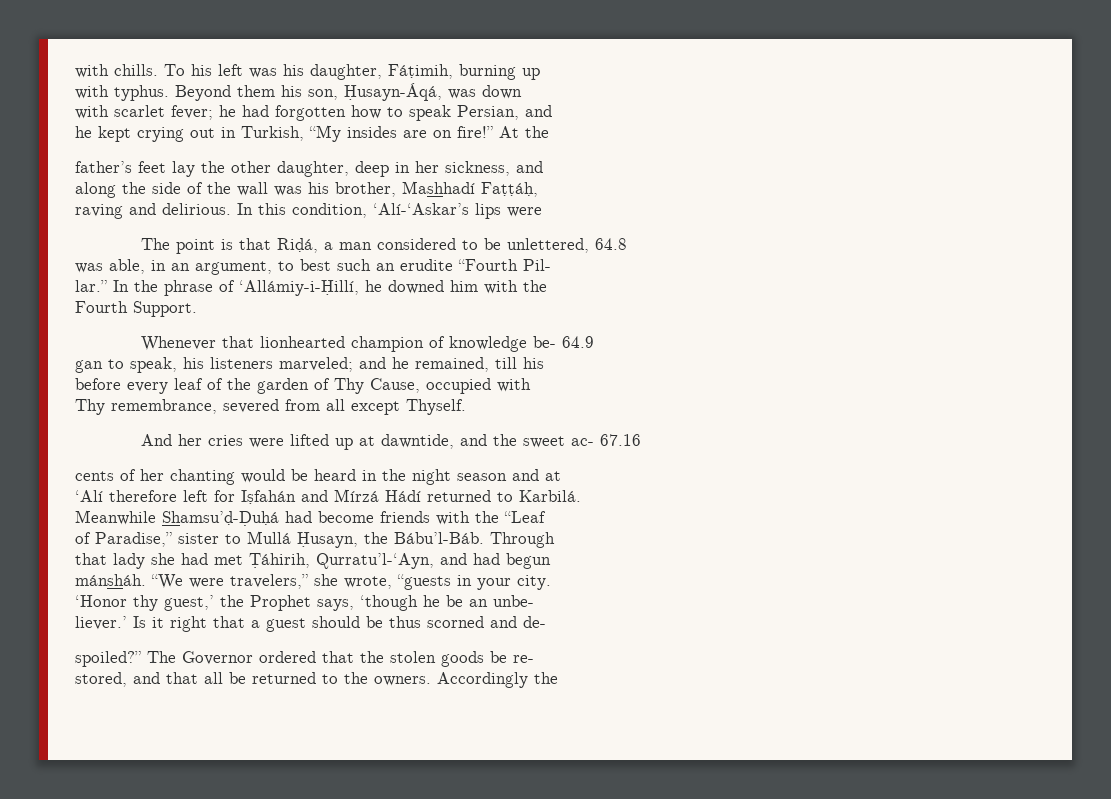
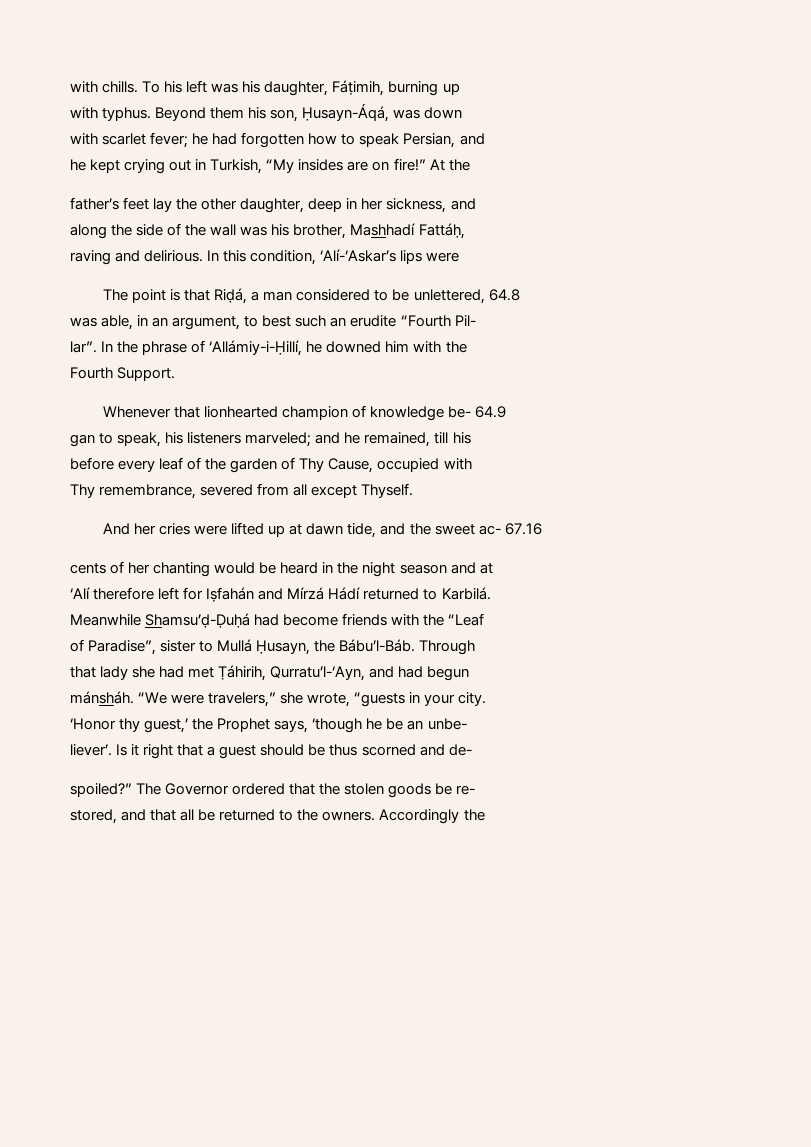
- along the side of the wall was his brother, Mashhadí Faṭṭáḥ,
+ along the side of the wall was his brother, Mashhadí Fattáḥ,
- lar.”
+ lar”.
- And her cries were lifted up at dawntide, and the sweet ac- 67.16
+ And her cries were lifted up at dawn tide, and the sweet ac- 67.16
- of Paradise,” sister to Mullá Ḥusayn, the Bábu’l-Báb.
+ of Paradise”, sister to Mullá Ḥusayn, the Bábu’l-Báb.
- liever.’
+ liever’.

